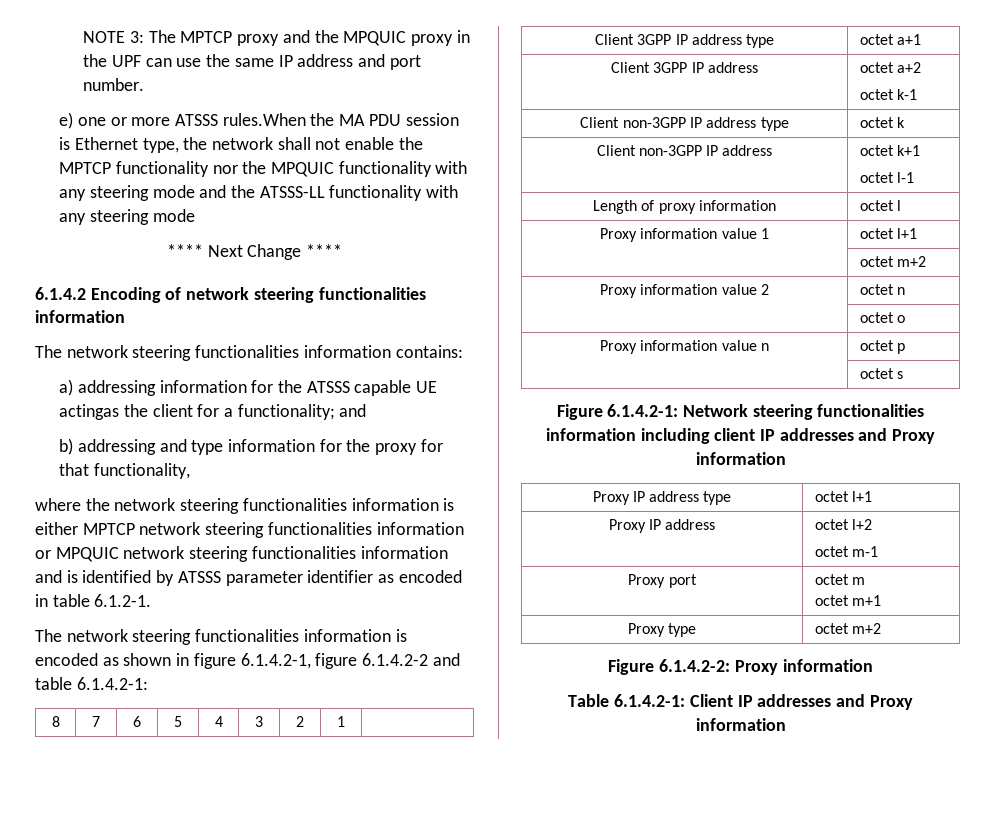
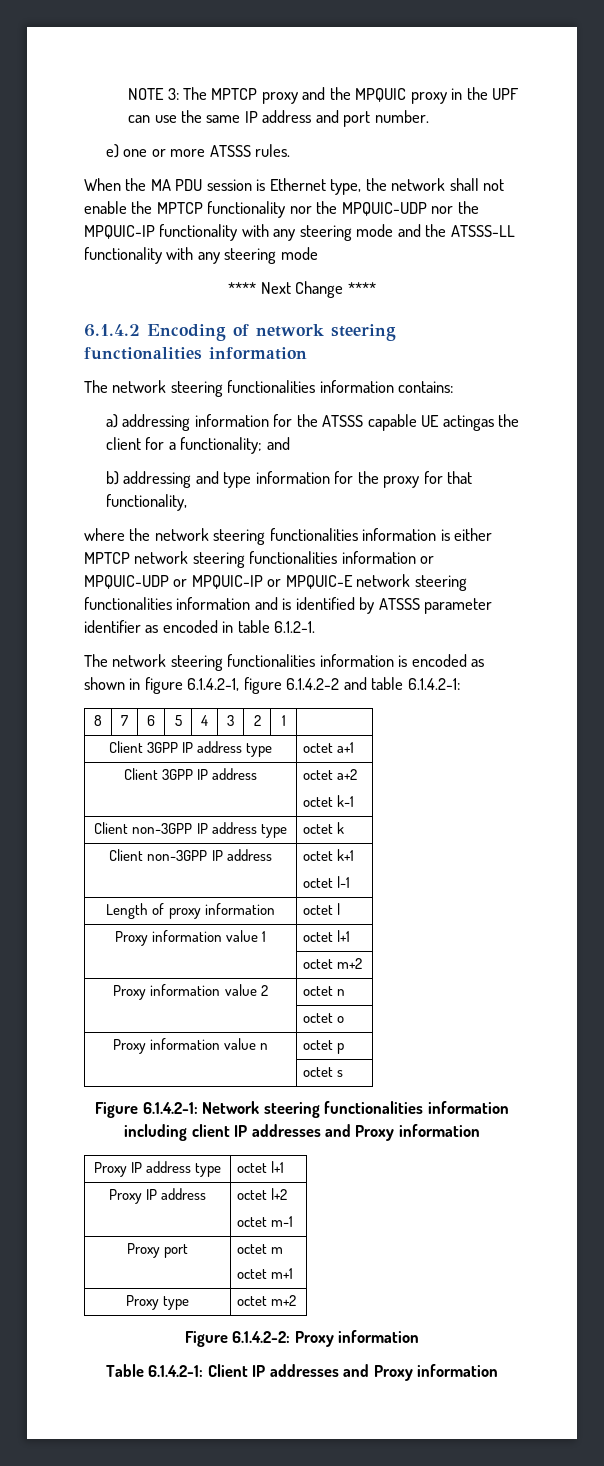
- e) one or more ATSSS rules.When the MA PDU session is Ethernet type, the network shall not enable the MPTCP functionality nor the MPQUIC functionality with any steering mode and the ATSSS-LL functionality with any steering mode
+ e) one or more ATSSS rules.
+ When the MA PDU session is Ethernet type, the network shall not enable the MPTCP functionality nor the MPQUIC-UDP nor the MPQUIC-IP functionality with any steering mode and the ATSSS-LL functionality with any steering mode
- where the network steering functionalities information is either MPTCP network steering functionalities information or MPQUIC network steering functionalities information and is identified by ATSSS parameter identifier as encoded in table 6.1.2-1.
+ where the network steering functionalities information is either MPTCP network steering functionalities information or MPQUIC-UDP or MPQUIC-IP or MPQUIC-E network steering functionalities information and is identified by ATSSS parameter identifier as encoded in table 6.1.2-1.

